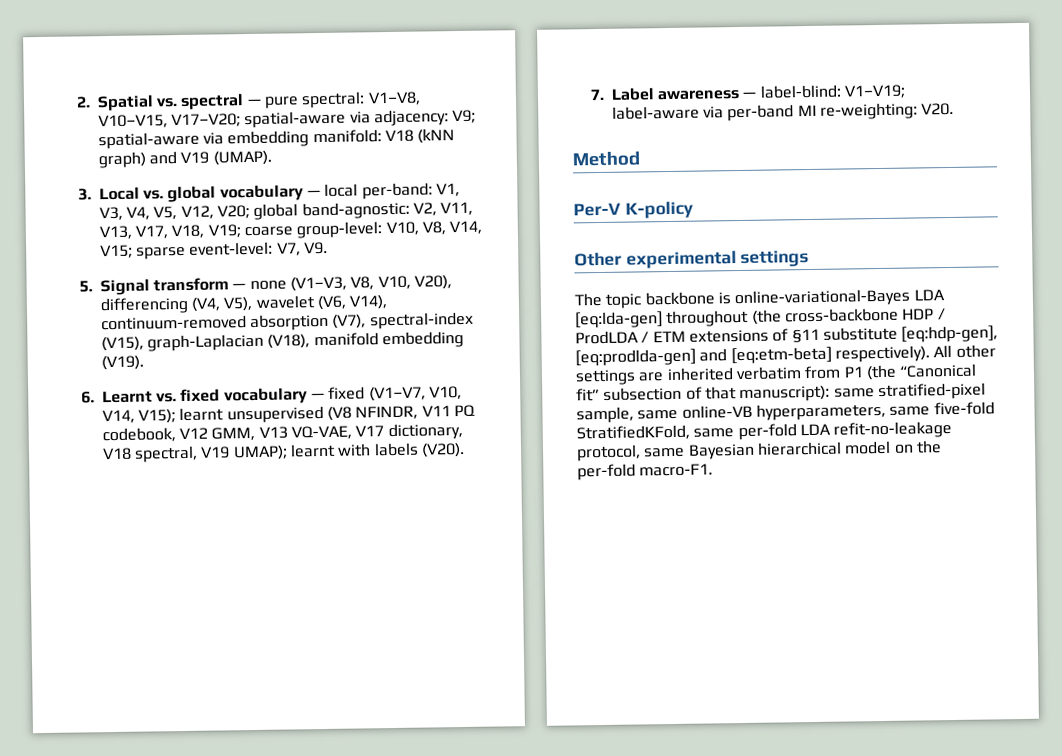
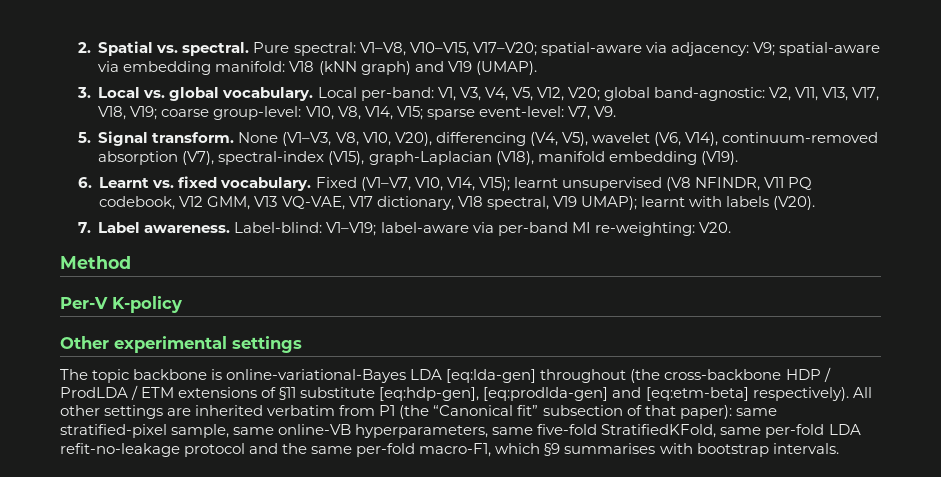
- 2. Spatial vs. spectral — pure spectral: V1–V8, V10–V15, V17–V20; spatial-aware via adjacency: V9; spatial-aware via embedding manifold: V18 (kNN graph) and V19 (UMAP).
+ 2. Spatial vs. spectral. Pure spectral: V1–V8, V10–V15, V17–V20; spatial-aware via adjacency: V9; spatial-aware via embedding manifold: V18 (kNN graph) and V19 (UMAP).
- 3. Local vs. global vocabulary — local per-band: V1, V3, V4, V5, V12, V20; global band-agnostic: V2, V11, V13, V17, V18, V19; coarse group-level: V10, V8, V14, V15; sparse event-level: V7, V9.
+ 3. Local vs. global vocabulary. Local per-band: V1, V3, V4, V5, V12, V20; global band-agnostic: V2, V11, V13, V17, V18, V19; coarse group-level: V10, V8, V14, V15; sparse event-level: V7, V9.
- 5. Signal transform — none (V1–V3, V8, V10, V20), differencing (V4, V5), wavelet (V6, V14), continuum-removed absorption (V7), spectral-index (V15), graph-Laplacian (V18), manifold embedding (V19).
+ 5. Signal transform. None (V1–V3, V8, V10, V20), differencing (V4, V5), wavelet (V6, V14), continuum-removed absorption (V7), spectral-index (V15), graph-Laplacian (V18), manifold embedding (V19).
- 6. Learnt vs. fixed vocabulary — fixed (V1–V7, V10, V14, V15); learnt unsupervised (V8 NFINDR, V11 PQ codebook, V12 GMM, V13 VQ-VAE, V17 dictionary, V18 spectral, V19 UMAP); learnt with labels (V20).
+ 6. Learnt vs. fixed vocabulary. Fixed (V1–V7, V10, V14, V15); learnt unsupervised (V8 NFINDR, V11 PQ codebook, V12 GMM, V13 VQ-VAE, V17 dictionary, V18 spectral, V19 UMAP); learnt with labels (V20).
- 7. Label awareness — label-blind: V1–V19; label-aware via per-band MI re-weighting: V20.
+ 7. Label awareness. Label-blind: V1–V19; label-aware via per-band MI re-weighting: V20.
- All other settings are inherited verbatim from P1 (the “Canonical fit” subsection of that manuscript): same stratified-pixel sample, same online-VB hyperparameters, same five-fold StratifiedKFold, same per-fold LDA refit-no-leakage protocol, same Bayesian hierarchical model on the per-fold macro-F1.
+ All other settings are inherited verbatim from P1 (the “Canonical fit” subsection of that paper): same stratified-pixel sample, same online-VB hyperparameters, same five-fold StratifiedKFold, same per-fold LDA refit-no-leakage protocol and the same per-fold macro-F1, which §9 summarises with bootstrap intervals.

